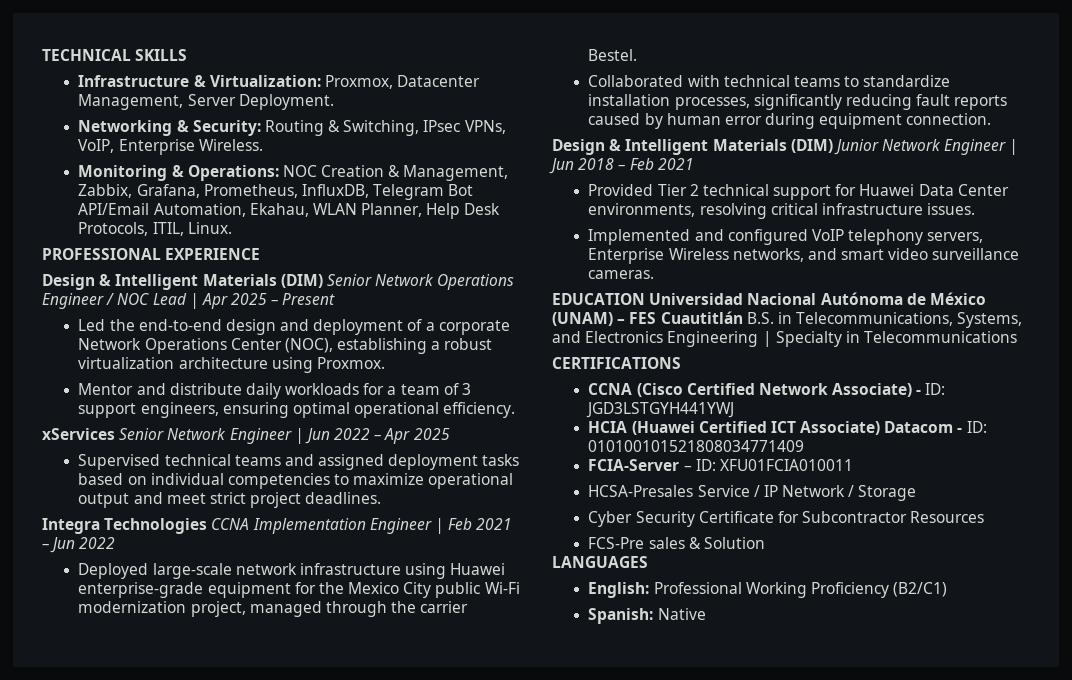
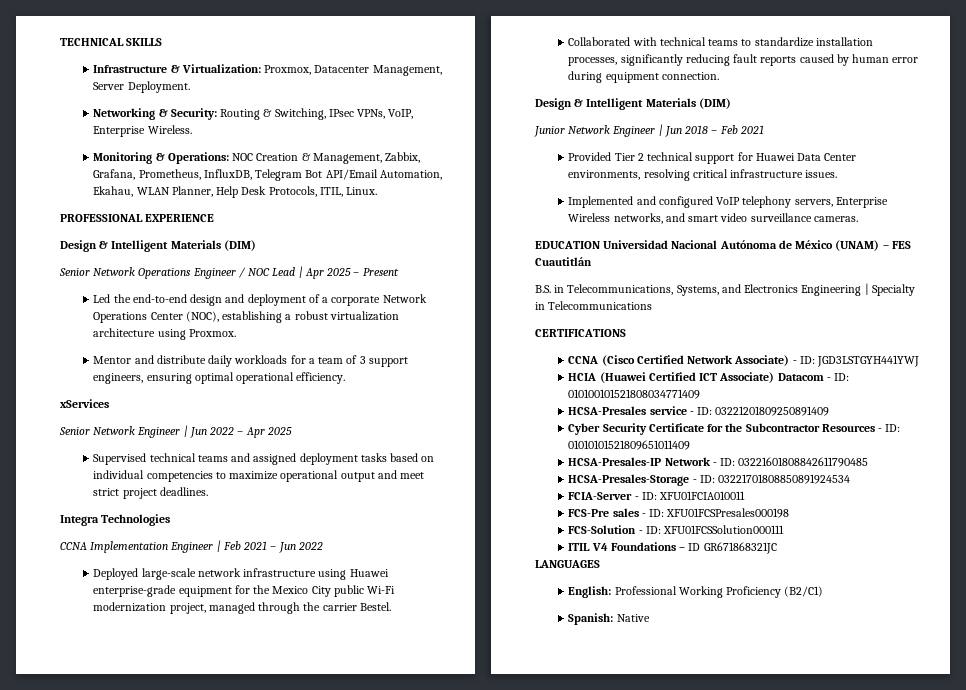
  PROFESSIONAL EXPERIENCE
- Design & Intelligent Materials (DIM) Senior Network Operations Engineer / NOC Lead | Apr 2025 – Present
+ Design & Intelligent Materials (DIM)
+ Senior Network Operations Engineer / NOC Lead | Apr 2025 – Present
- xServices Senior Network Engineer | Jun 2022 – Apr 2025
+ xServices
+ Senior Network Engineer | Jun 2022 – Apr 2025
- Integra Technologies CCNA Implementation Engineer | Feb 2021 – Jun 2022
+ Integra Technologies
+ CCNA Implementation Engineer | Feb 2021 – Jun 2022
  Collaborated with technical teams to standardize installation processes, significantly reducing fault reports caused by human error during equipment connection.
- Design & Intelligent Materials (DIM) Junior Network Engineer | Jun 2018 – Feb 2021
+ Design & Intelligent Materials (DIM)
+ Junior Network Engineer | Jun 2018 – Feb 2021
- EDUCATION Universidad Nacional Autónoma de México (UNAM) – FES Cuautitlán B.S. in Telecommunications, Systems, and Electronics Engineering | Specialty in Telecommunications
+ EDUCATION Universidad Nacional Autónoma de México (UNAM) – FES Cuautitlán
+ B.S. in Telecommunications, Systems, and Electronics Engineering | Specialty in Telecommunications
- FCIA-Server – ID: XFU01FCIA010011
- HCSA-Presales Service / IP Network / Storage
- Cyber Security Certificate for Subcontractor Resources
- FCS-Pre sales & Solution
+ HCSA-Presales service - ID: 03221201809250891409
+ Cyber Security Certificate for the Subcontractor Resources - ID: 01010101521809651011409
+ HCSA-Presales-IP Network - ID: 03221601808842611790485
+ HCSA-Presales-Storage - ID: 03221701808850891924534
+ FCIA-Server - ID: XFU01FCIA010011
+ FCS-Pre sales - ID: XFU01FCSPresales000198
+ FCS-Solution - ID: XFU01FCSSolution000111
+ ITIL V4 Foundations – ID GR671868321JC

